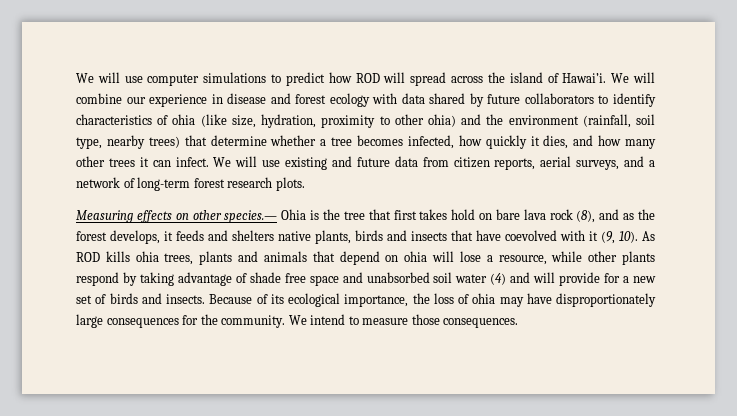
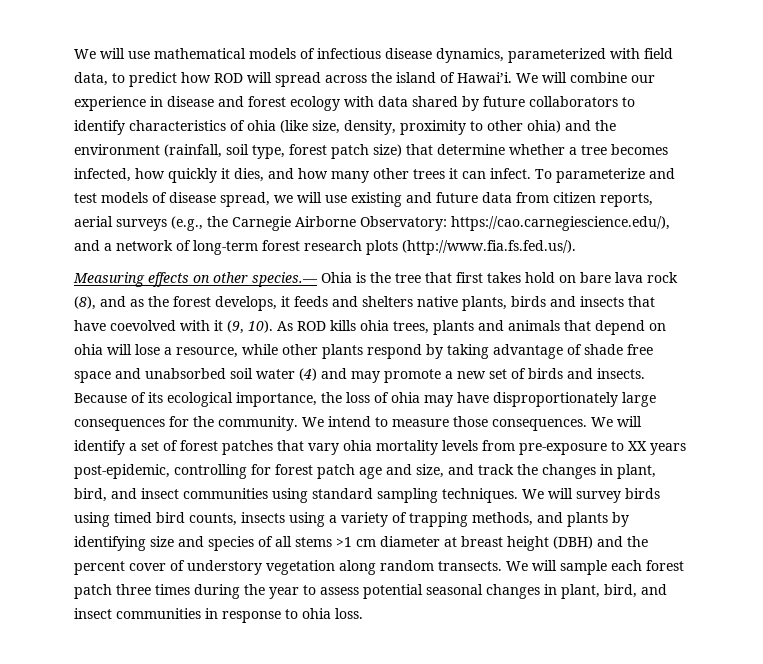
- We will use computer simulations to predict how ROD will spread across the island of Hawai’i.
+ We will use mathematical models of infectious disease dynamics, parameterized with field data, to predict how ROD will spread across the island of Hawai’i.
- We will combine our experience in disease and forest ecology with data shared by future collaborators to identify characteristics of ohia (like size, hydration, proximity to other ohia) and the environment (rainfall, soil type, nearby trees) that determine whether a tree becomes infected, how quickly it dies, and how many other trees it can infect.
+ We will combine our experience in disease and forest ecology with data shared by future collaborators to identify characteristics of ohia (like size, density, proximity to other ohia) and the environment (rainfall, soil type, forest patch size) that determine whether a tree becomes infected, how quickly it dies, and how many other trees it can infect.
- We will use existing and future data from citizen reports, aerial surveys, and a network of long-term forest research plots.
+ To parameterize and test models of disease spread, we will use existing and future data from citizen reports, aerial surveys (e.g., the Carnegie Airborne Observatory: https://cao.carnegiescience.edu/), and a network of long-term forest research plots (http://www.fia.fs.fed.us/).
- As ROD kills ohia trees, plants and animals that depend on ohia will lose a resource, while other plants respond by taking advantage of shade free space and unabsorbed soil water (4) and will provide for a new set of birds and insects.
+ As ROD kills ohia trees, plants and animals that depend on ohia will lose a resource, while other plants respond by taking advantage of shade free space and unabsorbed soil water (4) and may promote a new set of birds and insects.
+ We will identify a set of forest patches that vary ohia mortality levels from pre-exposure to XX years post-epidemic, controlling for forest patch age and size, and track the changes in plant, bird, and insect communities using standard sampling techniques. We will survey birds using timed bird counts, insects using a variety of trapping methods, and plants by identifying size and species of all stems >1 cm diameter at breast height (DBH) and the percent cover of understory vegetation along random transects. We will sample each forest patch three times during the year to assess potential seasonal changes in plant, bird, and insect communities in response to ohia loss.

